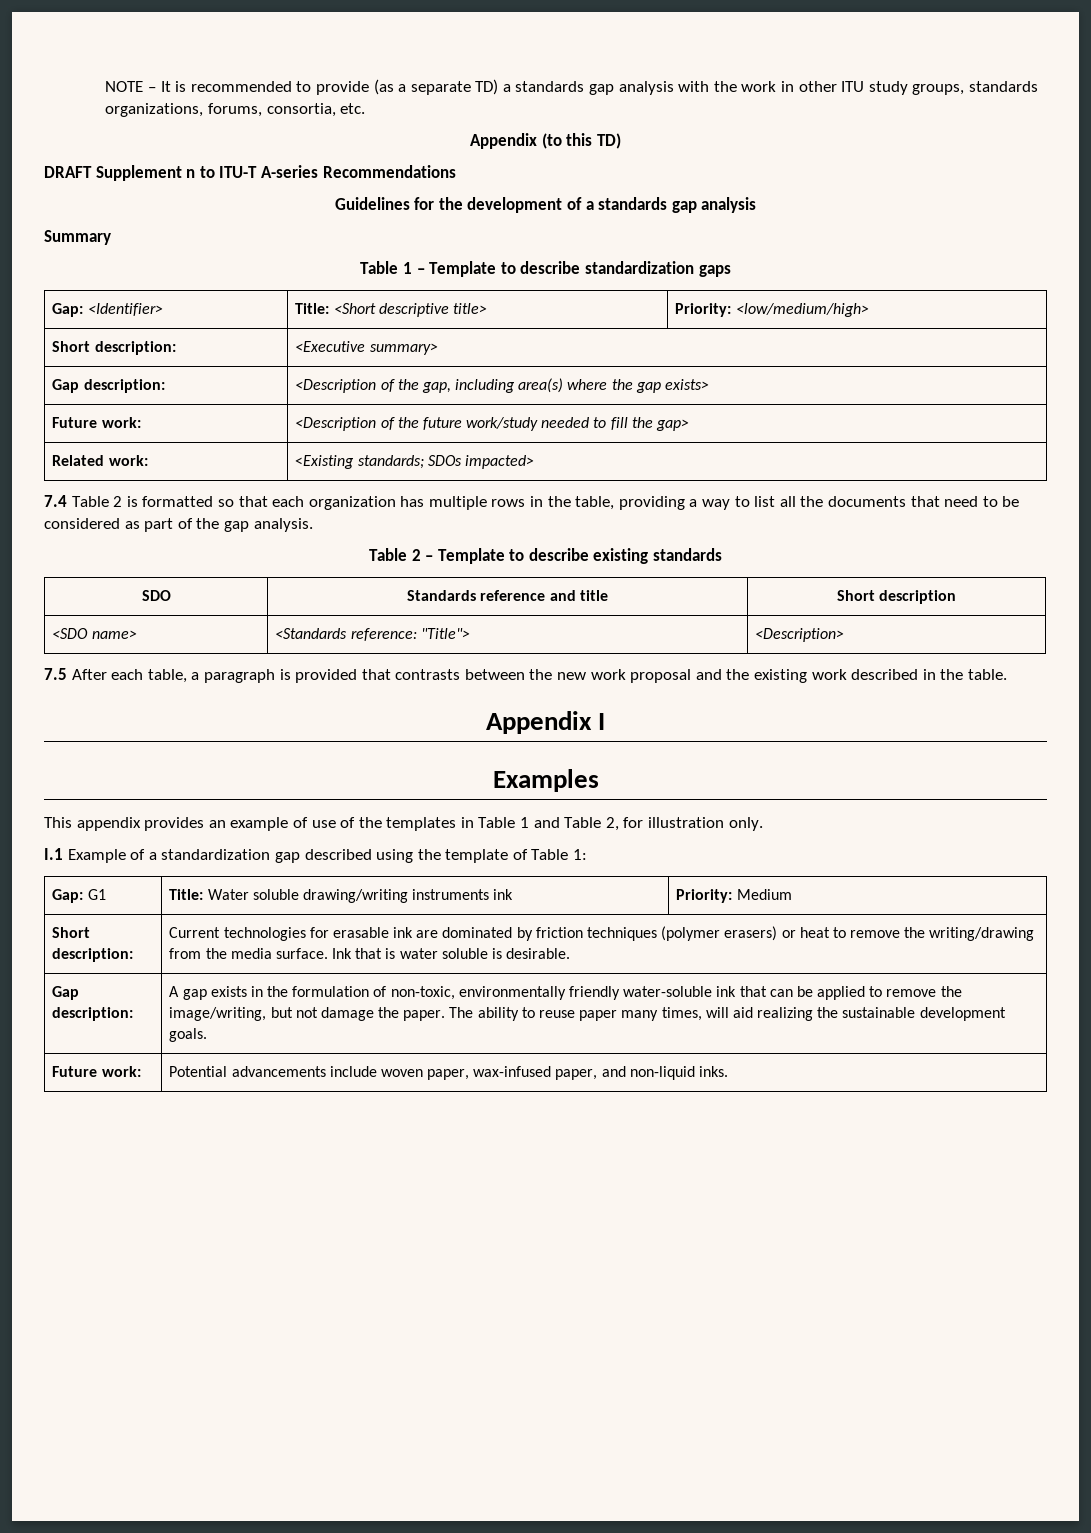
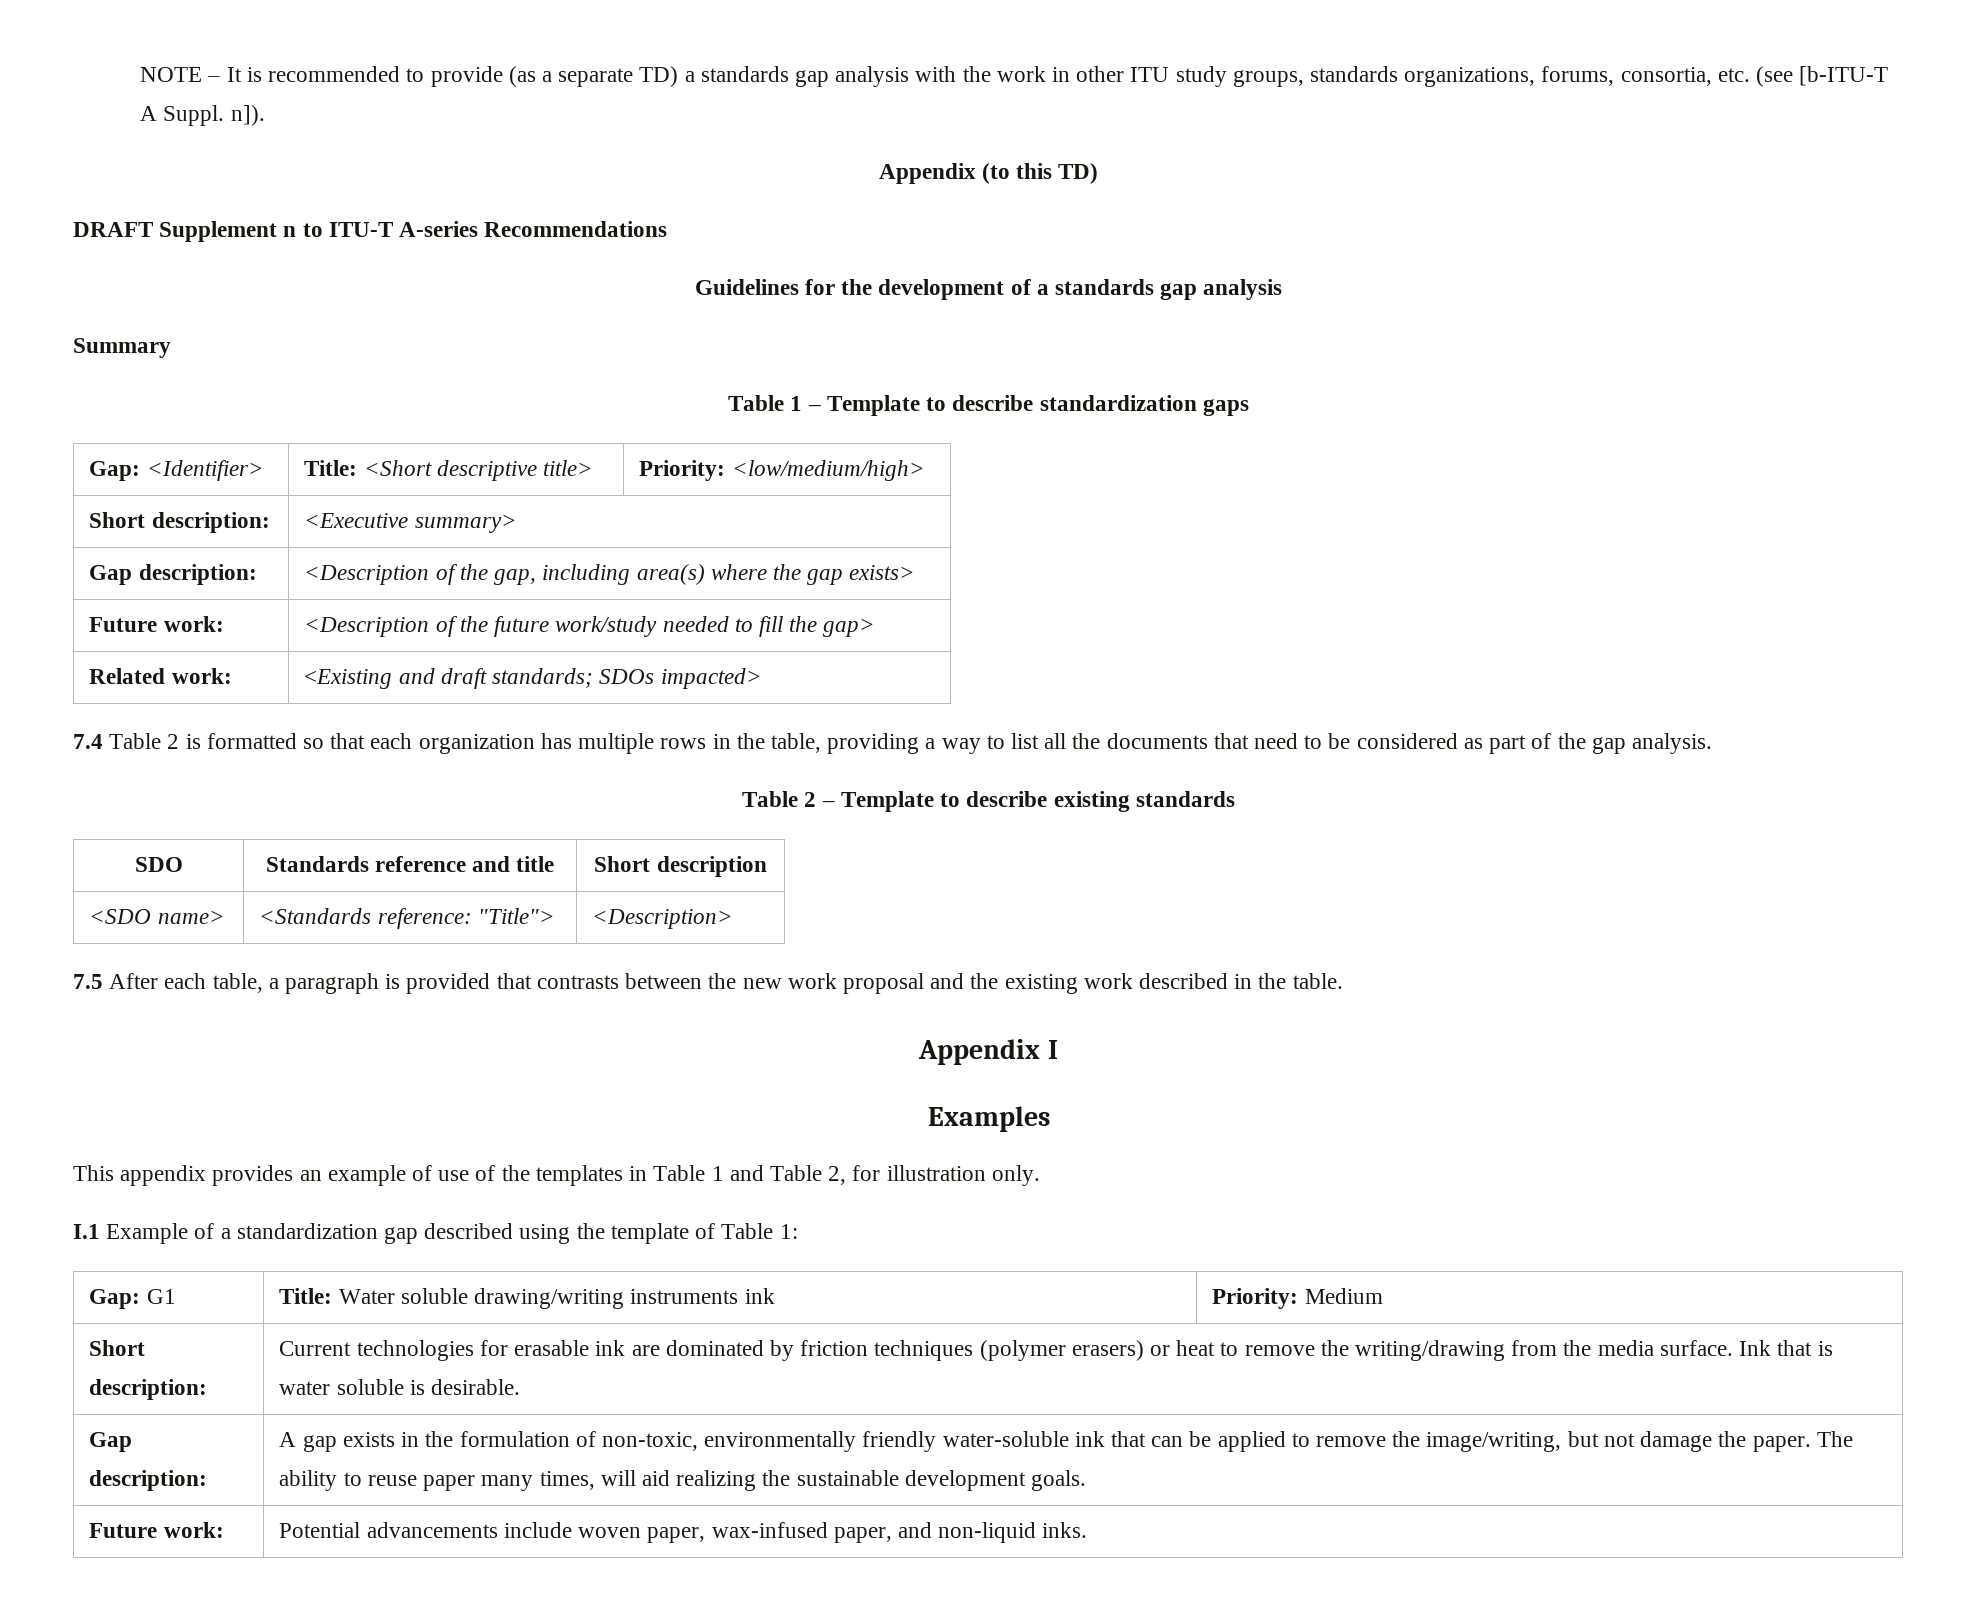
- NOTE – It is recommended to provide (as a separate TD) a standards gap analysis with the work in other ITU study groups, standards organizations, forums, consortia, etc.
+ NOTE – It is recommended to provide (as a separate TD) a standards gap analysis with the work in other ITU study groups, standards organizations, forums, consortia, etc. (see [b-ITU-T A Suppl. n]).
- Related work: | <Existing standards; SDOs impacted>
+ Related work: | <Existing and draft standards; SDOs impacted>

